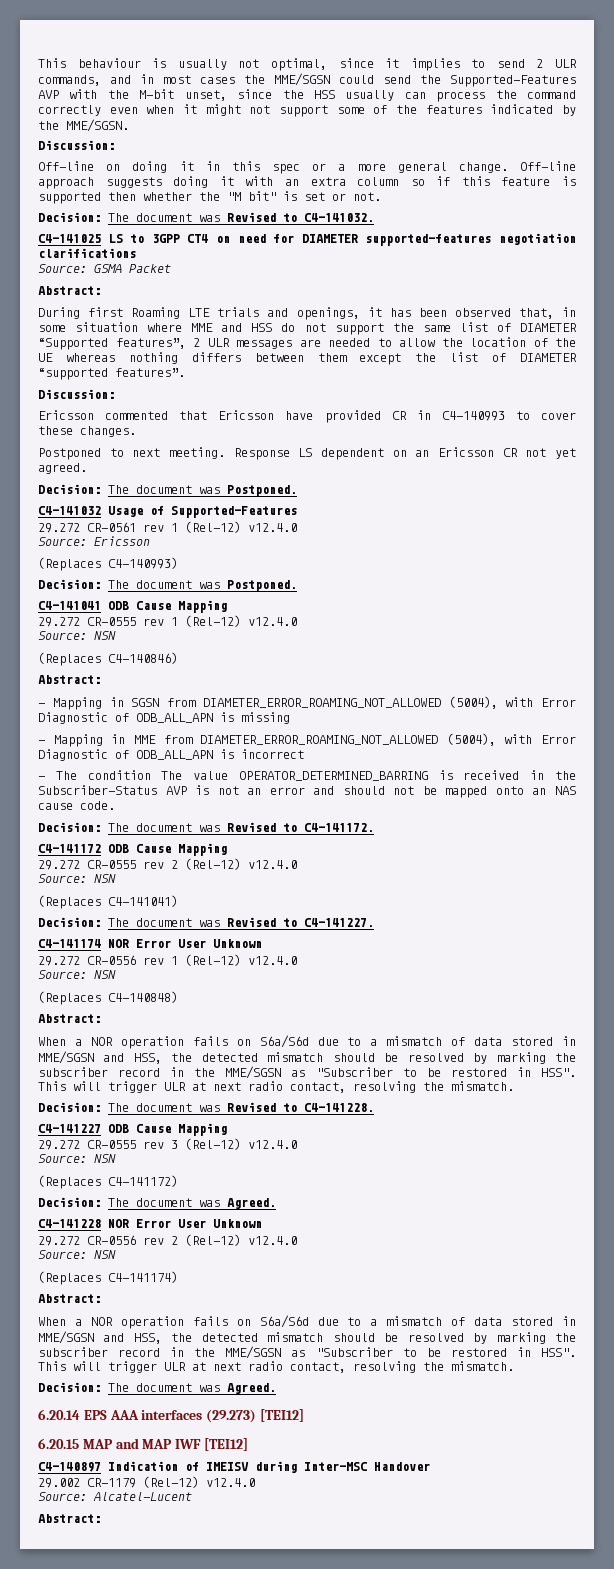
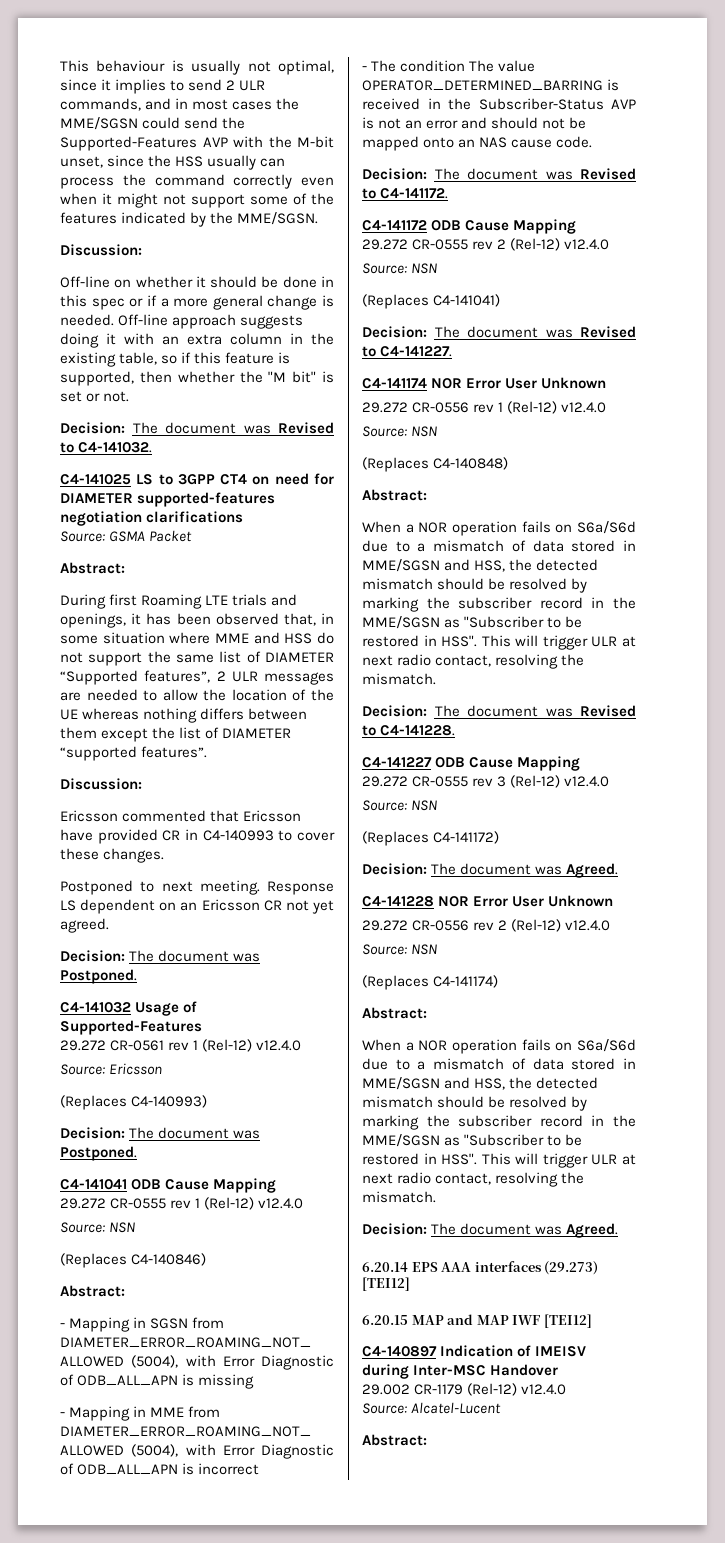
- Off-line on doing it in this spec or a more general change.
+ Off-line on whether it should be done in this spec or if a more general change is needed.
- Off-line approach suggests doing it with an extra column so if this feature is supported then whether the "M bit" is set or not.
+ Off-line approach suggests doing it with an extra column in the existing table, so if this feature is supported, then whether the "M bit" is set or not.

